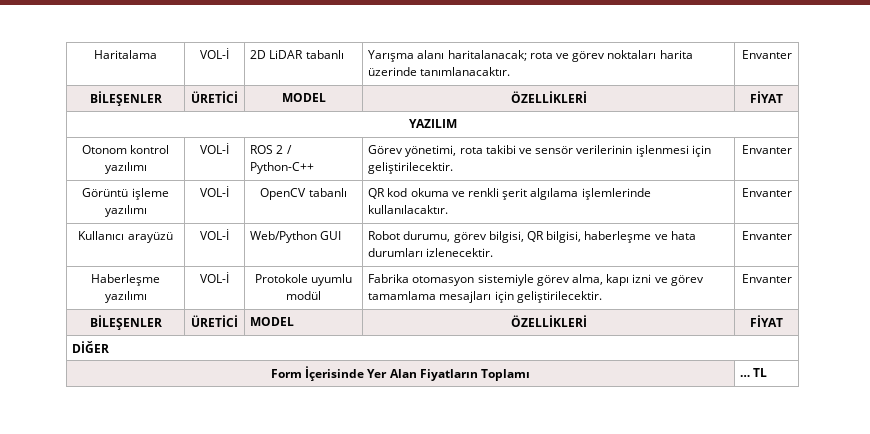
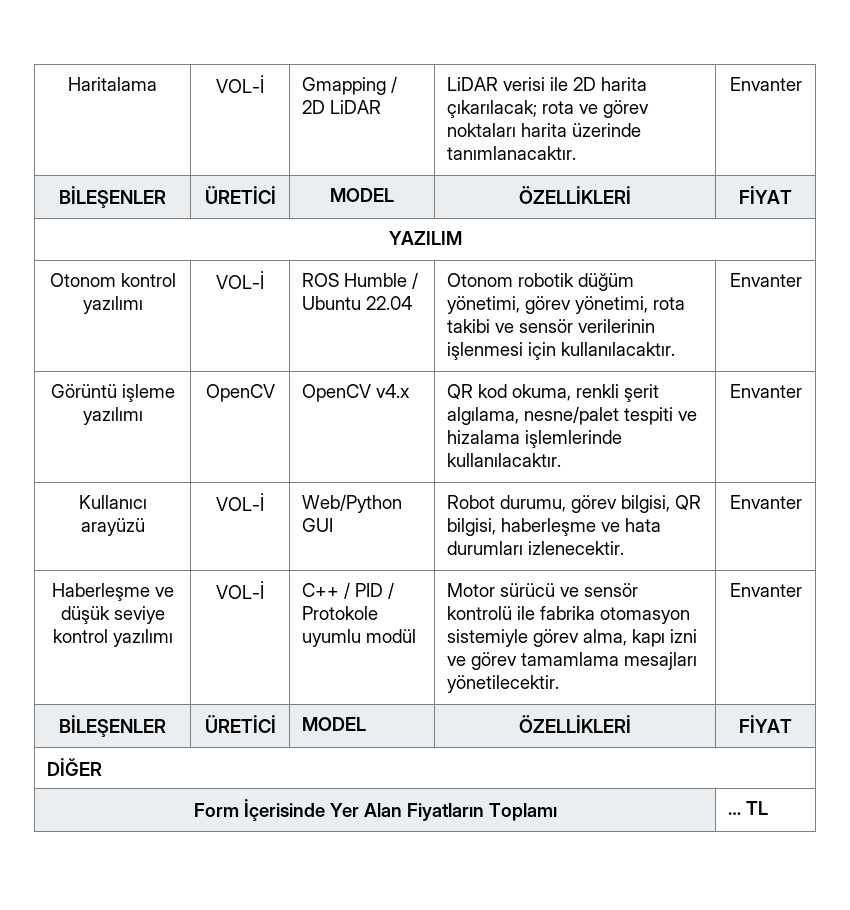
- Haritalama | VOL-İ | 2D LiDAR tabanlı | Yarışma alanı haritalanacak; rota ve görev noktaları harita üzerinde tanımlanacaktır. | Envanter
+ Haritalama | VOL-İ | Gmapping / 2D LiDAR | LiDAR verisi ile 2D harita çıkarılacak; rota ve görev noktaları harita üzerinde tanımlanacaktır. | Envanter
- Otonom kontrol yazılımı | VOL-İ | ROS 2 / Python-C++ | Görev yönetimi, rota takibi ve sensör verilerinin işlenmesi için geliştirilecektir. | Envanter
+ Otonom kontrol yazılımı | VOL-İ | ROS Humble / Ubuntu 22.04 | Otonom robotik düğüm yönetimi, görev yönetimi, rota takibi ve sensör verilerinin işlenmesi için kullanılacaktır. | Envanter
- Görüntü işleme yazılımı | VOL-İ | OpenCV tabanlı | QR kod okuma ve renkli şerit algılama işlemlerinde kullanılacaktır. | Envanter
+ Görüntü işleme yazılımı | OpenCV | OpenCV v4.x | QR kod okuma, renkli şerit algılama, nesne/palet tespiti ve hizalama işlemlerinde kullanılacaktır. | Envanter
- Haberleşme yazılımı | VOL-İ | Protokole uyumlu modül | Fabrika otomasyon sistemiyle görev alma, kapı izni ve görev tamamlama mesajları için geliştirilecektir. | Envanter
+ Haberleşme ve düşük seviye kontrol yazılımı | VOL-İ | C++ / PID / Protokole uyumlu modül | Motor sürücü ve sensör kontrolü ile fabrika otomasyon sistemiyle görev alma, kapı izni ve görev tamamlama mesajları yönetilecektir. | Envanter

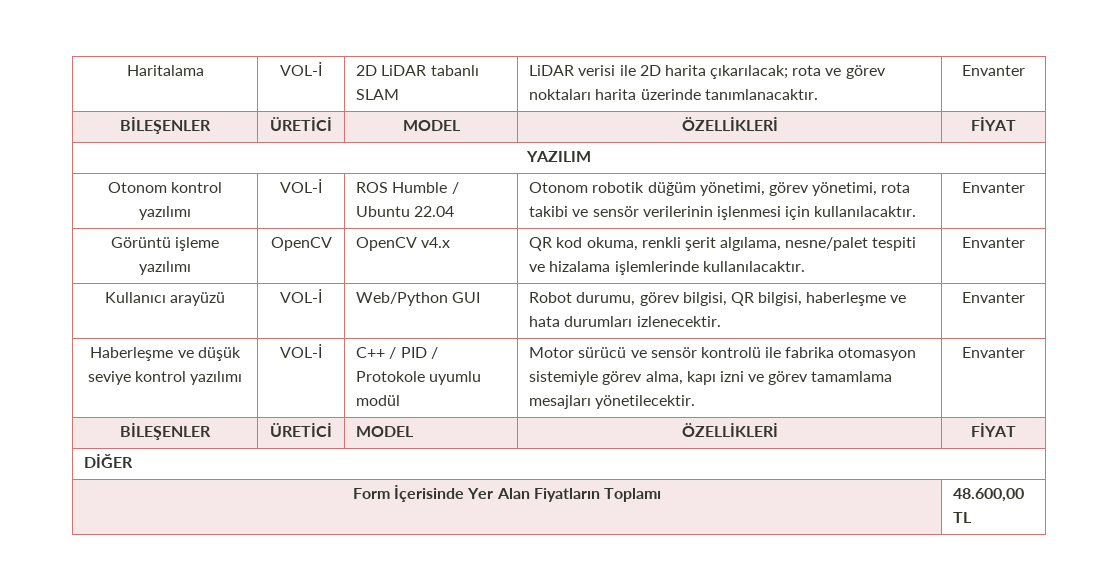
- Haritalama | VOL-İ | Gmapping / 2D LiDAR | LiDAR verisi ile 2D harita çıkarılacak; rota ve görev noktaları harita üzerinde tanımlanacaktır. | Envanter
+ Haritalama | VOL-İ | 2D LiDAR tabanlı SLAM | LiDAR verisi ile 2D harita çıkarılacak; rota ve görev noktaları harita üzerinde tanımlanacaktır. | Envanter
- Form İçerisinde Yer Alan Fiyatların Toplamı | … TL
+ Form İçerisinde Yer Alan Fiyatların Toplamı | 48.600,00 TL

